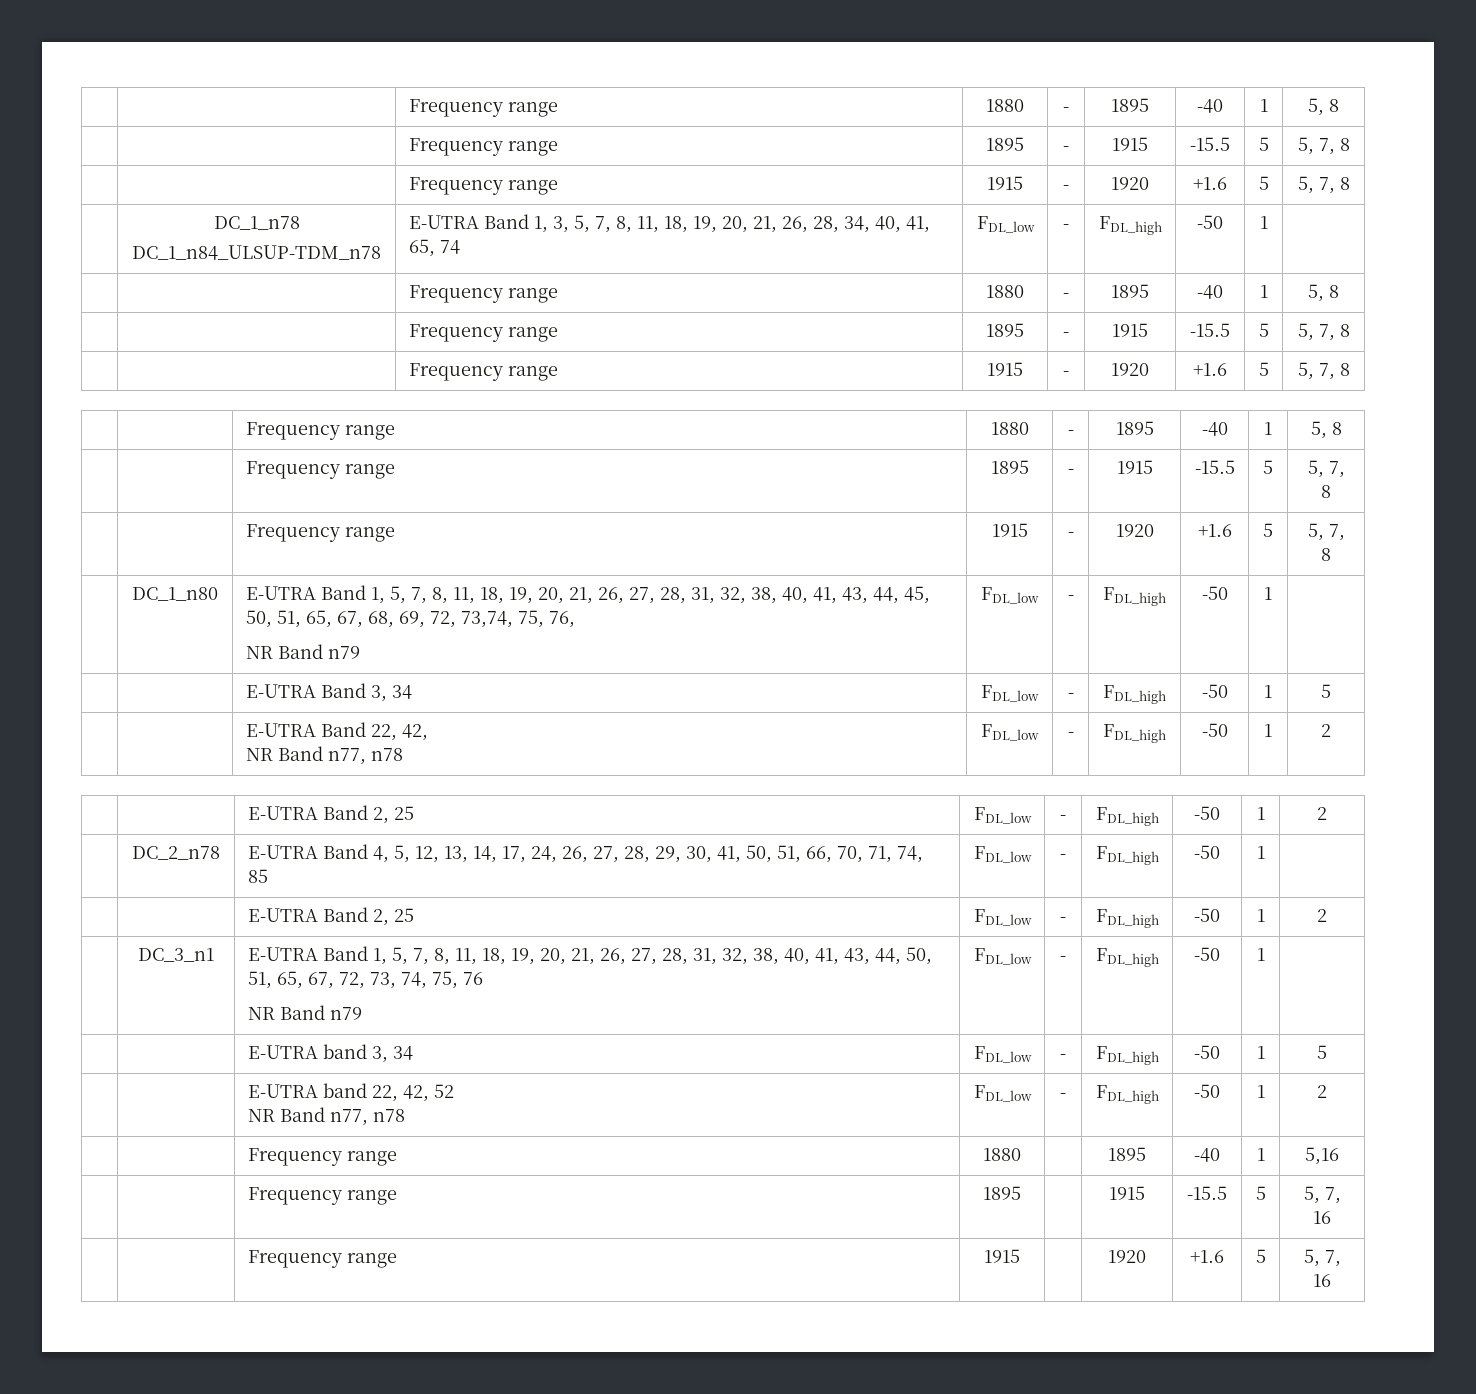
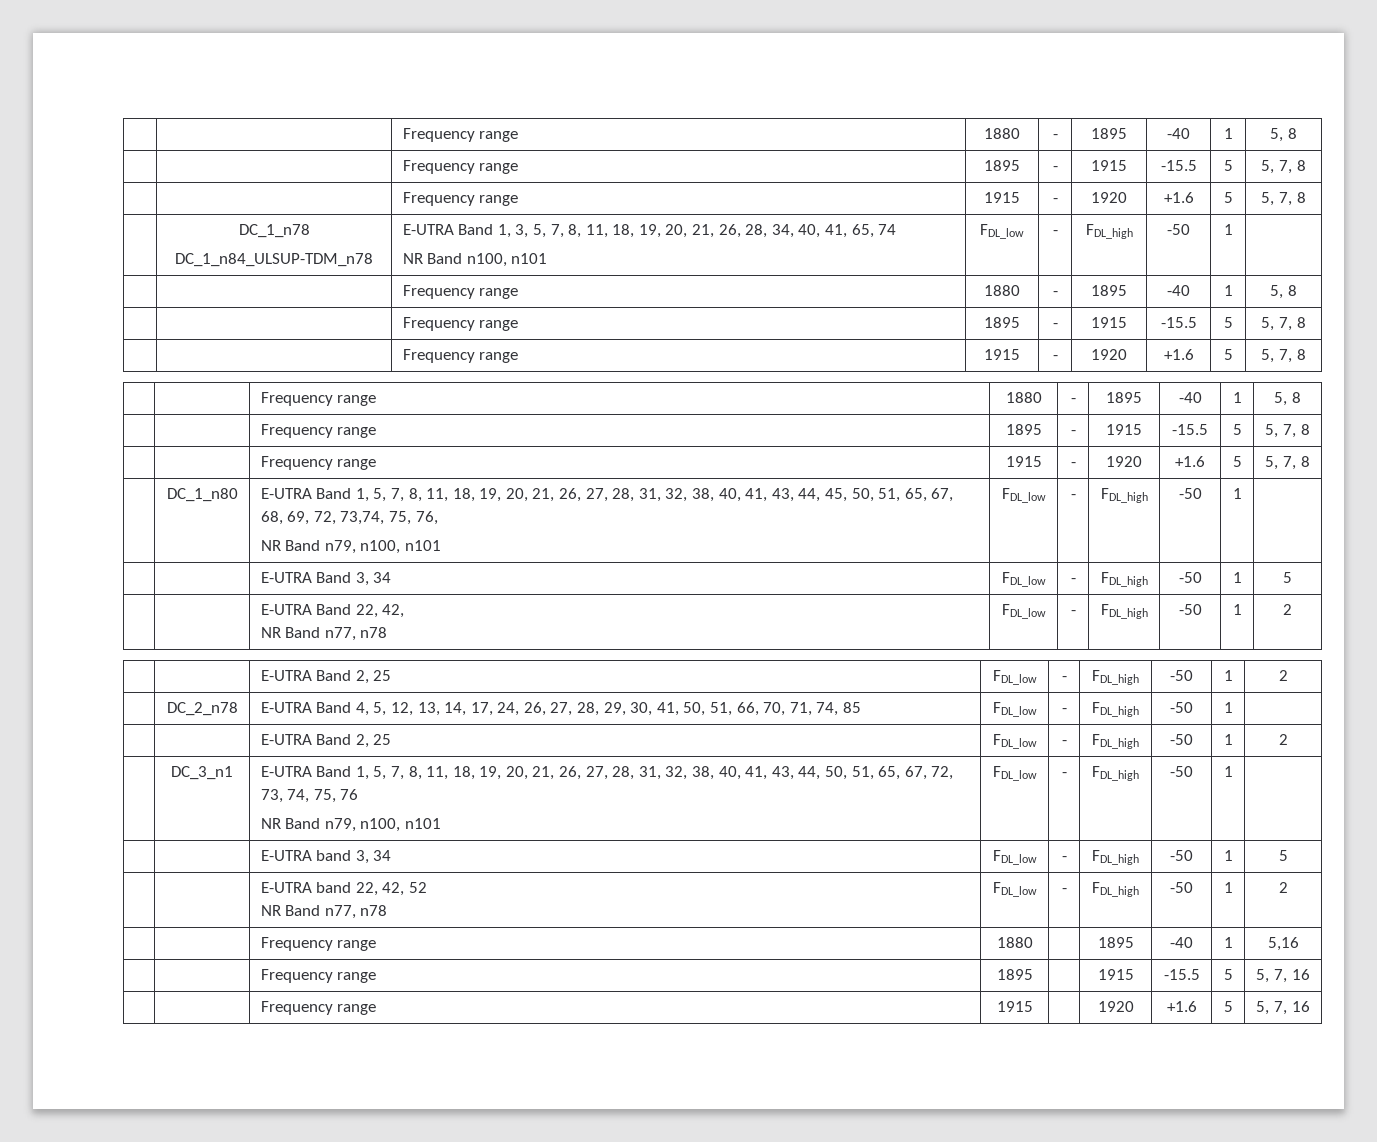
  | DC_1_n78
- DC_1_n84_ULSUP-TDM_n78 | E-UTRA Band 1, 3, 5, 7, 8, 11, 18, 19, 20, 21, 26, 28, 34, 40, 41, 65, 74 | FDL_low | - | FDL_high | -50 | 1 |
+ DC_1_n84_ULSUP-TDM_n78 | E-UTRA Band 1, 3, 5, 7, 8, 11, 18, 19, 20, 21, 26, 28, 34, 40, 41, 65, 74
+ NR Band n100, n101 | FDL_low | - | FDL_high | -50 | 1 |
  E-UTRA Band 1, 5, 7, 8, 11, 18, 19, 20, 21, 26, 27, 28, 31, 32, 38, 40, 41, 43, 44, 45, 50, 51, 65, 67, 68, 69, 72, 73,74, 75, 76,
- NR Band n79
+ NR Band n79, n100, n101
  E-UTRA Band 1, 5, 7, 8, 11, 18, 19, 20, 21, 26, 27, 28, 31, 32, 38, 40, 41, 43, 44, 50, 51, 65, 67, 72, 73, 74, 75, 76
- NR Band n79
+ NR Band n79, n100, n101

